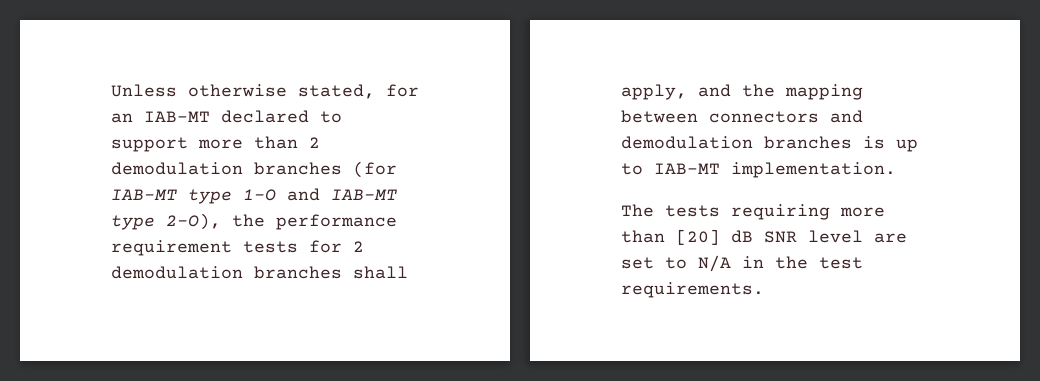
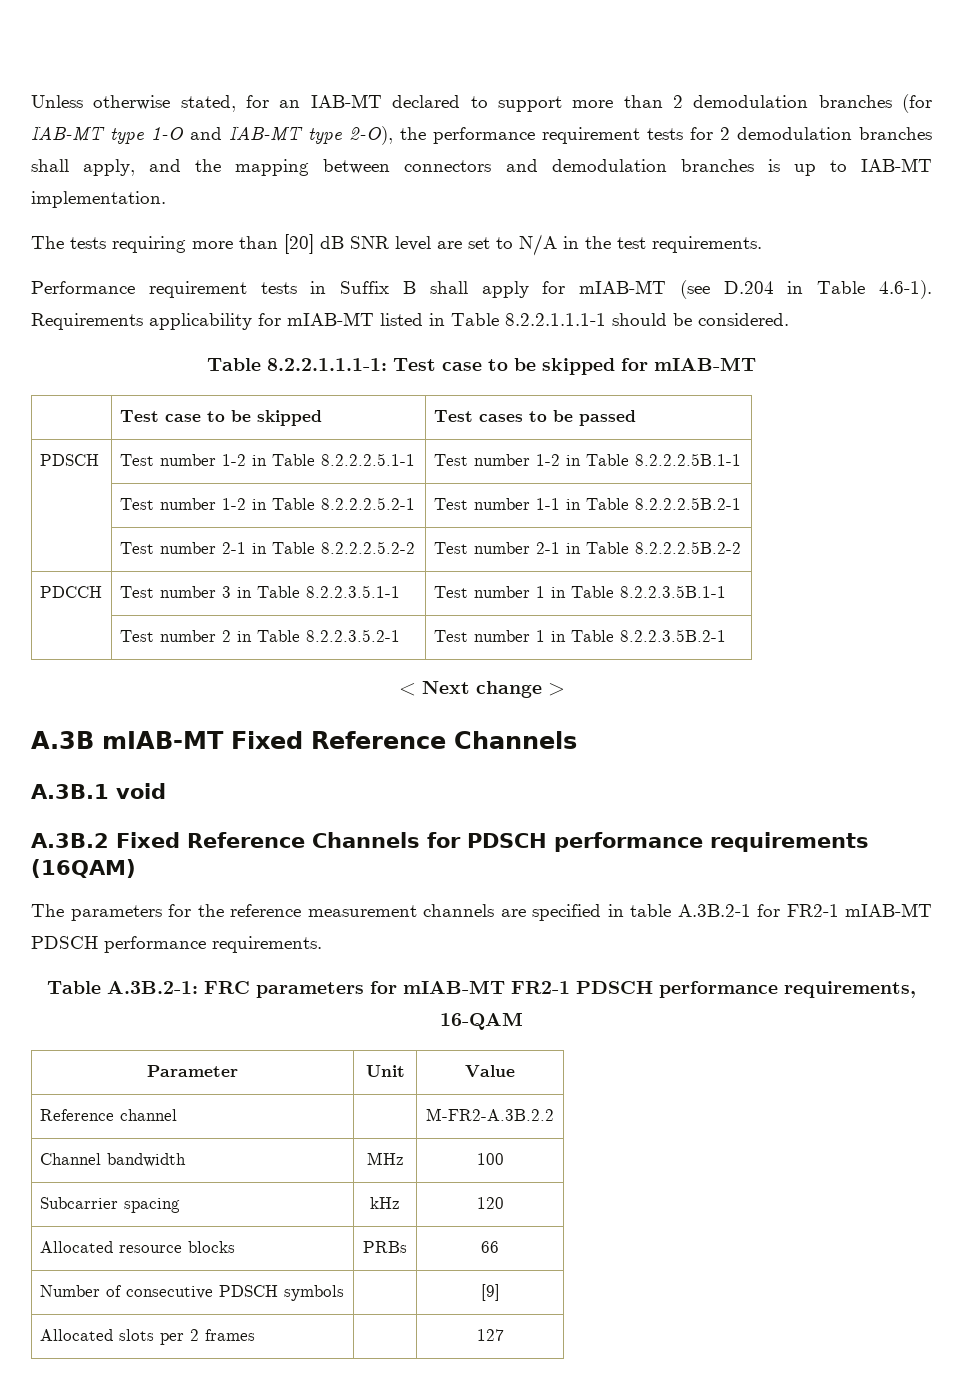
+ Performance requirement tests in Suffix B shall apply for mIAB-MT (see D.204 in Table 4.6-1). Requirements applicability for mIAB-MT listed in Table 8.2.2.1.1.1-1 should be considered.
+ Table 8.2.2.1.1.1-1: Test case to be skipped for mIAB-MT
+ | Test case to be skipped | Test cases to be passed
+ PDSCH | Test number 1-2 in Table 8.2.2.2.5.1-1 | Test number 1-2 in Table 8.2.2.2.5B.1-1
+ | Test number 1-2 in Table 8.2.2.2.5.2-1 | Test number 1-1 in Table 8.2.2.2.5B.2-1
+ | Test number 2-1 in Table 8.2.2.2.5.2-2 | Test number 2-1 in Table 8.2.2.2.5B.2-2
+ PDCCH | Test number 3 in Table 8.2.2.3.5.1-1 | Test number 1 in Table 8.2.2.3.5B.1-1
+ | Test number 2 in Table 8.2.2.3.5.2-1 | Test number 1 in Table 8.2.2.3.5B.2-1
+ < Next change >
+ A.3B mIAB-MT Fixed Reference Channels
+ A.3B.1 void
+ A.3B.2 Fixed Reference Channels for PDSCH performance requirements (16QAM)
+ The parameters for the reference measurement channels are specified in table A.3B.2-1 for FR2-1 mIAB-MT PDSCH performance requirements.
+ Table A.3B.2-1: FRC parameters for mIAB-MT FR2-1 PDSCH performance requirements, 16-QAM
+ Parameter | Unit | Value
+ Reference channel | | M-FR2-A.3B.2.2
+ Channel bandwidth | MHz | 100
+ Subcarrier spacing | kHz | 120
+ Allocated resource blocks | PRBs | 66
+ Number of consecutive PDSCH symbols | | [9]
+ Allocated slots per 2 frames | | 127

